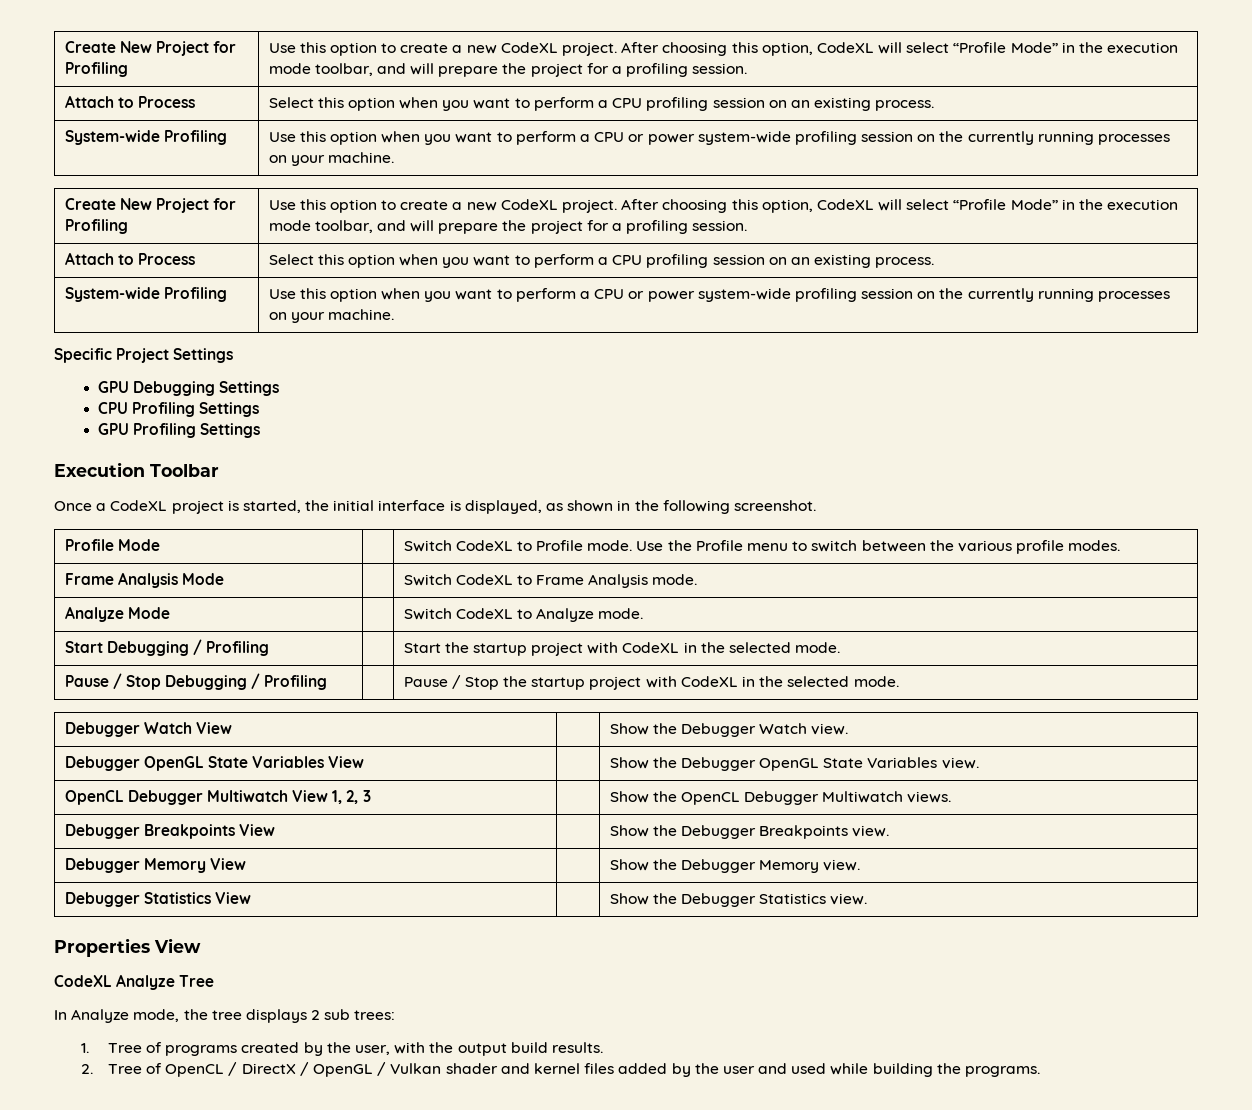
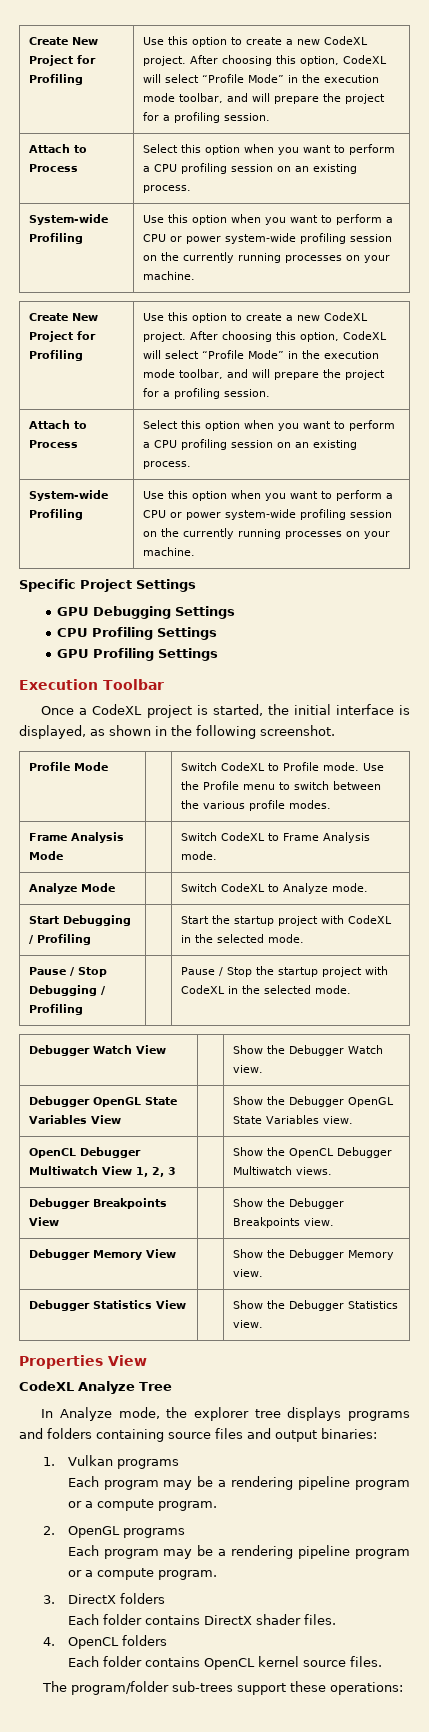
- In Analyze mode, the tree displays 2 sub trees:
+ In Analyze mode, the explorer tree displays programs and folders containing source files and output binaries:
- 1. Tree of programs created by the user, with the output build results.
- 2. Tree of OpenCL / DirectX / OpenGL / Vulkan shader and kernel files added by the user and used while building the programs.
+ 1. Vulkan programs
+ Each program may be a rendering pipeline program or a compute program.
+ 2. OpenGL programs
+ Each program may be a rendering pipeline program or a compute program.
+ 3. DirectX folders
+ Each folder contains DirectX shader files.
+ 4. OpenCL folders
+ Each folder contains OpenCL kernel source files.
+ The program/folder sub-trees support these operations:

